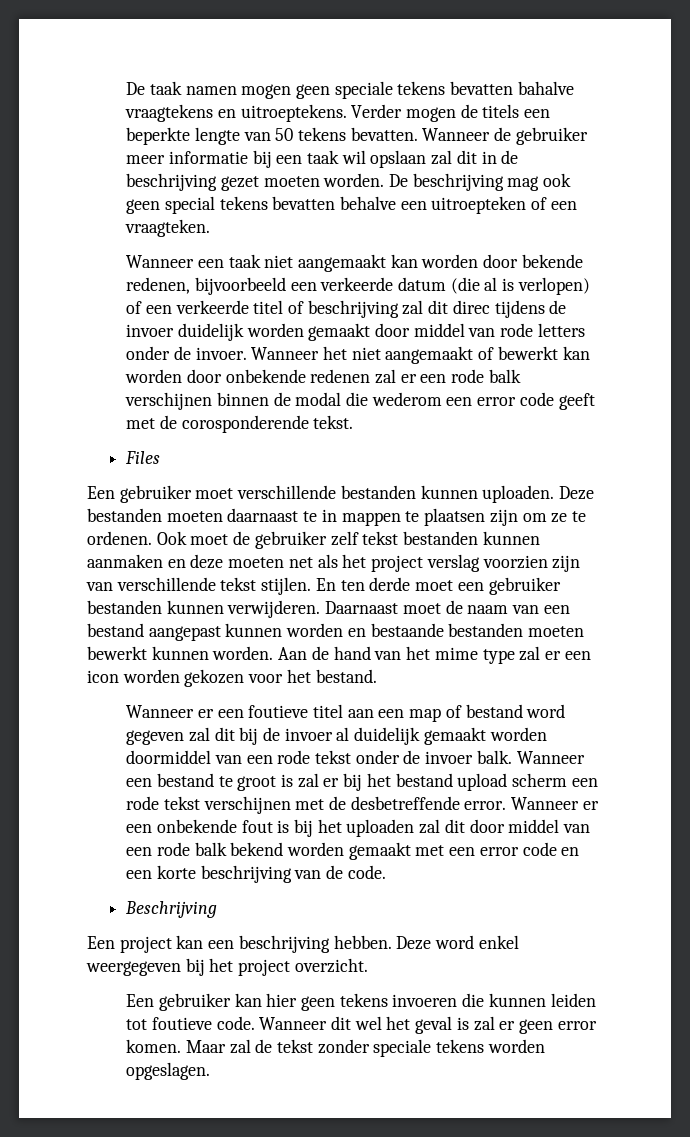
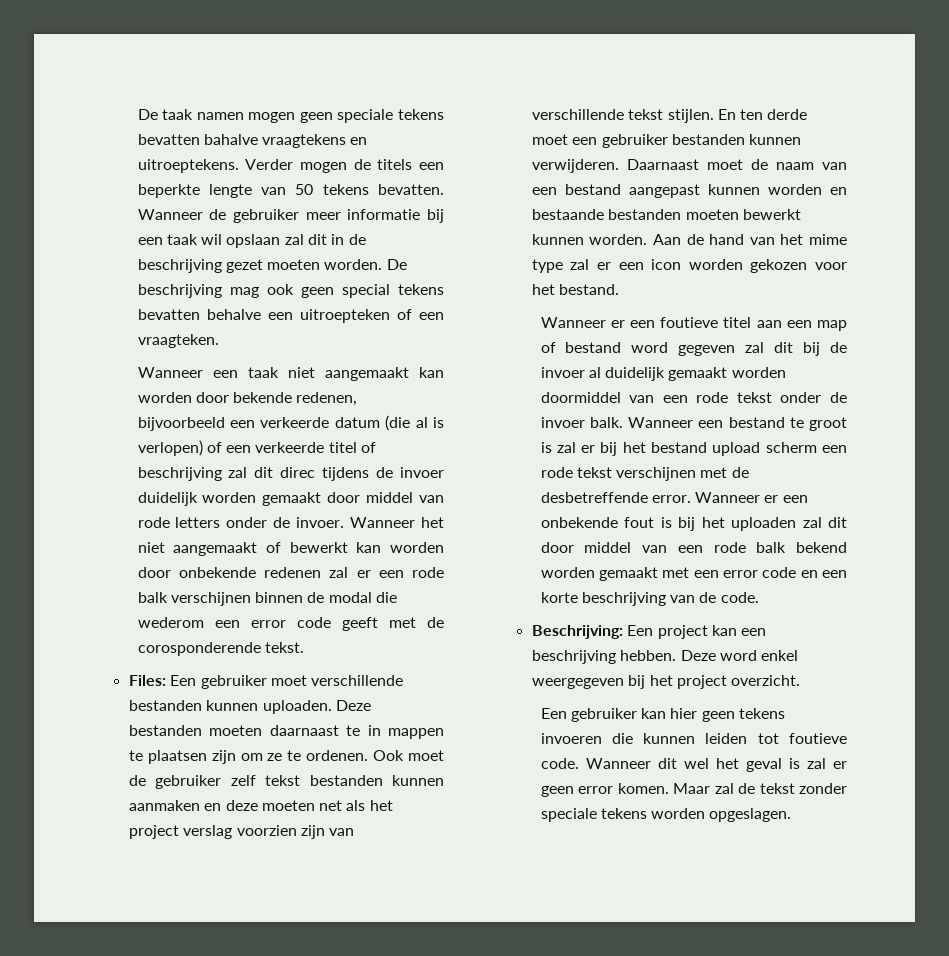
- Files
- Een gebruiker moet verschillende bestanden kunnen uploaden.
+ Files: Een gebruiker moet verschillende bestanden kunnen uploaden.
- Beschrijving
- Een project kan een beschrijving hebben.
+ Beschrijving: Een project kan een beschrijving hebben.

